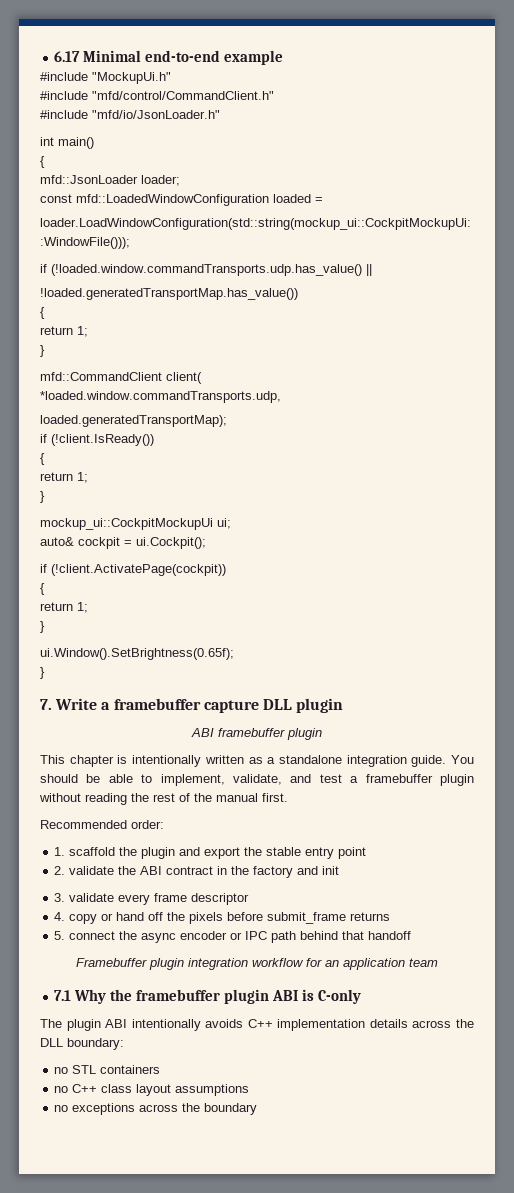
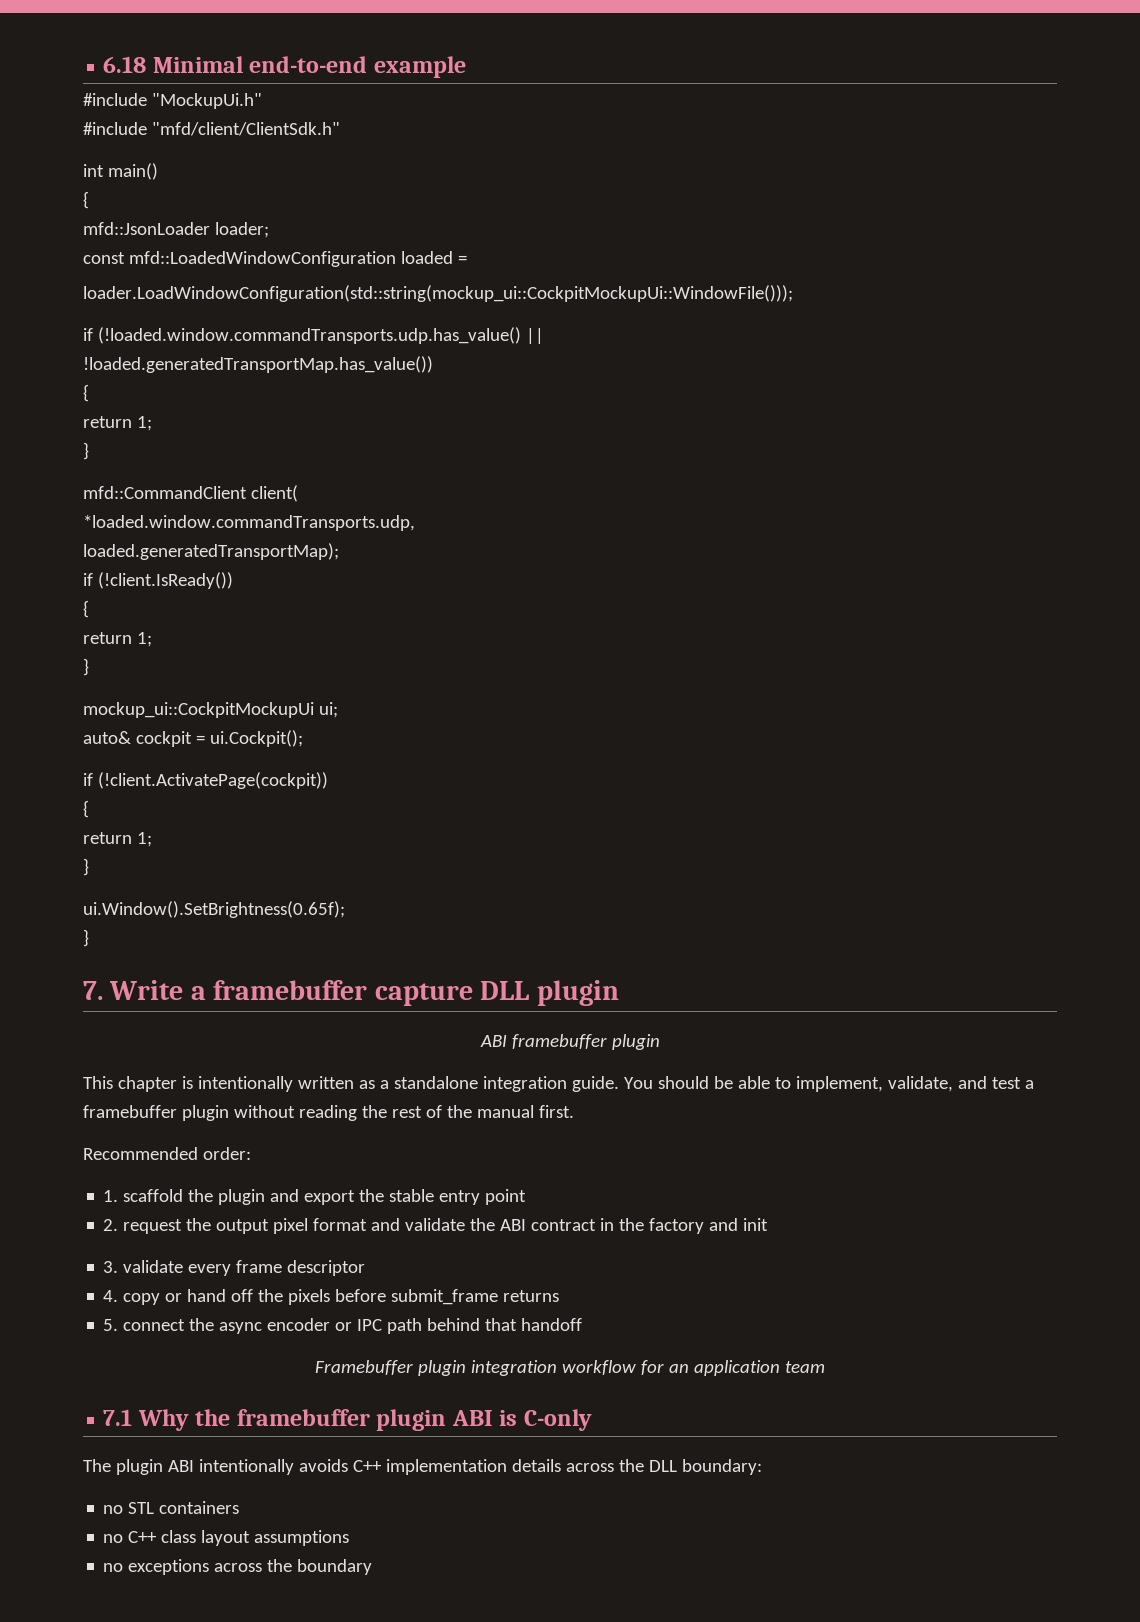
- 6.17 Minimal end-to-end example
+ 6.18 Minimal end-to-end example
- #include "mfd/control/CommandClient.h"
- #include "mfd/io/JsonLoader.h"
+ #include "mfd/client/ClientSdk.h"
- 2. validate the ABI contract in the factory and init
+ 2. request the output pixel format and validate the ABI contract in the factory and init

